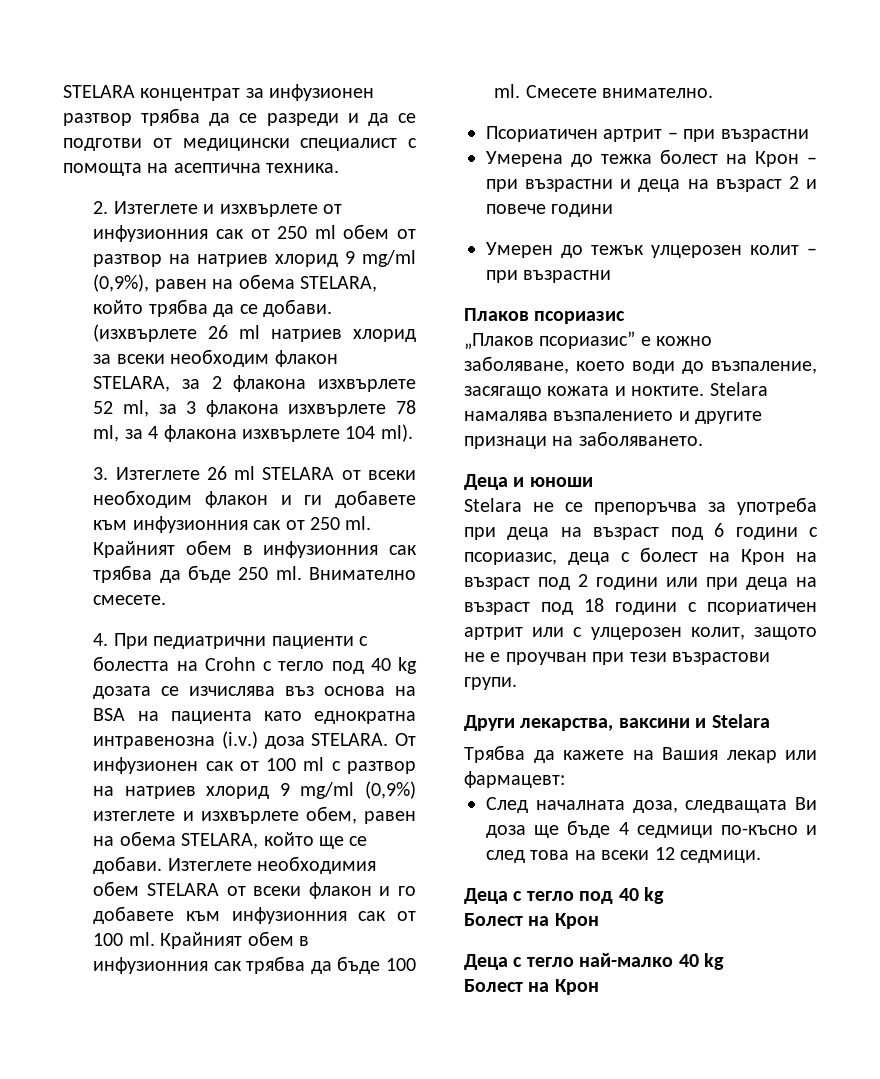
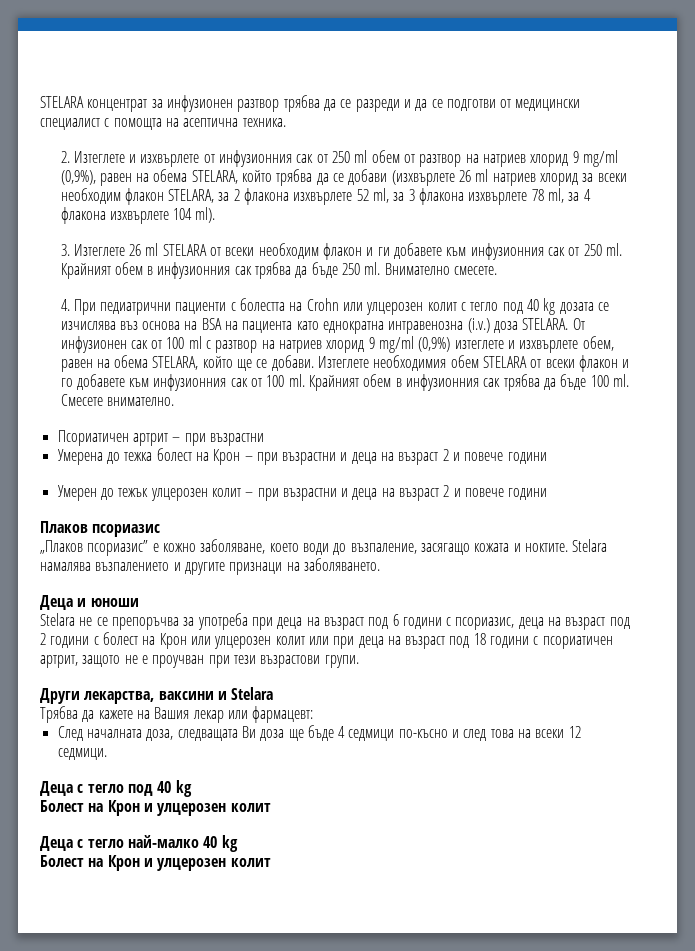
- 2. Изтеглете и изхвърлете от инфузионния сак от 250 ml обем от разтвор на натриев хлорид 9 mg/ml (0,9%), равен на обема STELARA, който трябва да се добави. (изхвърлете 26 ml натриев хлорид за всеки необходим флакон STELARA, за 2 флакона изхвърлете 52 ml, за 3 флакона изхвърлете 78 ml, за 4 флакона изхвърлете 104 ml).
+ 2. Изтеглете и изхвърлете от инфузионния сак от 250 ml обем от разтвор на натриев хлорид 9 mg/ml (0,9%), равен на обема STELARA, който трябва да се добави (изхвърлете 26 ml натриев хлорид за всеки необходим флакон STELARA, за 2 флакона изхвърлете 52 ml, за 3 флакона изхвърлете 78 ml, за 4 флакона изхвърлете 104 ml).
- 4. При педиатрични пациенти с болестта на Crohn с тегло под 40 kg дозата се изчислява въз основа на BSA на пациента като еднократна интравенозна (i.v.) доза STELARA.
+ 4. При педиатрични пациенти с болестта на Crohn или улцерозен колит с тегло под 40 kg дозата се изчислява въз основа на BSA на пациента като еднократна интравенозна (i.v.) доза STELARA.
- Умерен до тежък улцерозен колит – при възрастни
+ Умерен до тежък улцерозен колит – при възрастни и деца на възраст 2 и повече години
- Stelara не се препоръчва за употреба при деца на възраст под 6 години с псориазис, деца с болест на Крон на възраст под 2 години или при деца на възраст под 18 години с псориатичен артрит или с улцерозен колит, защото не е проучван при тези възрастови групи.
+ Stelara не се препоръчва за употреба при деца на възраст под 6 години с псориазис, деца на възраст под 2 години с болест на Крон или улцерозен колит или при деца на възраст под 18 години с псориатичен артрит, защото не е проучван при тези възрастови групи.
  Деца с тегло под 40 kg
- Болест на Крон
+ Болест на Крон и улцерозен колит
  Деца с тегло най-малко 40 kg
- Болест на Крон
+ Болест на Крон и улцерозен колит

